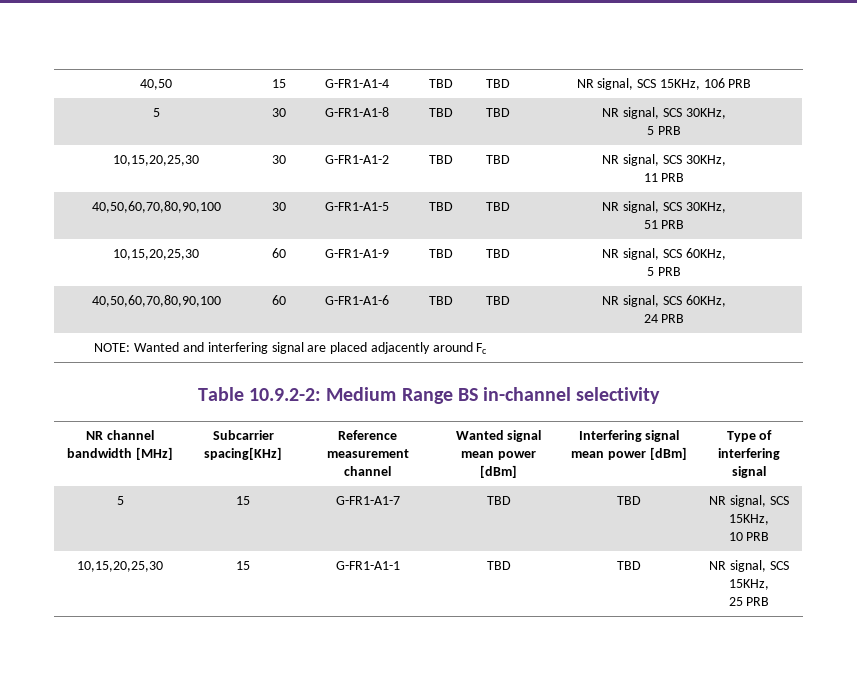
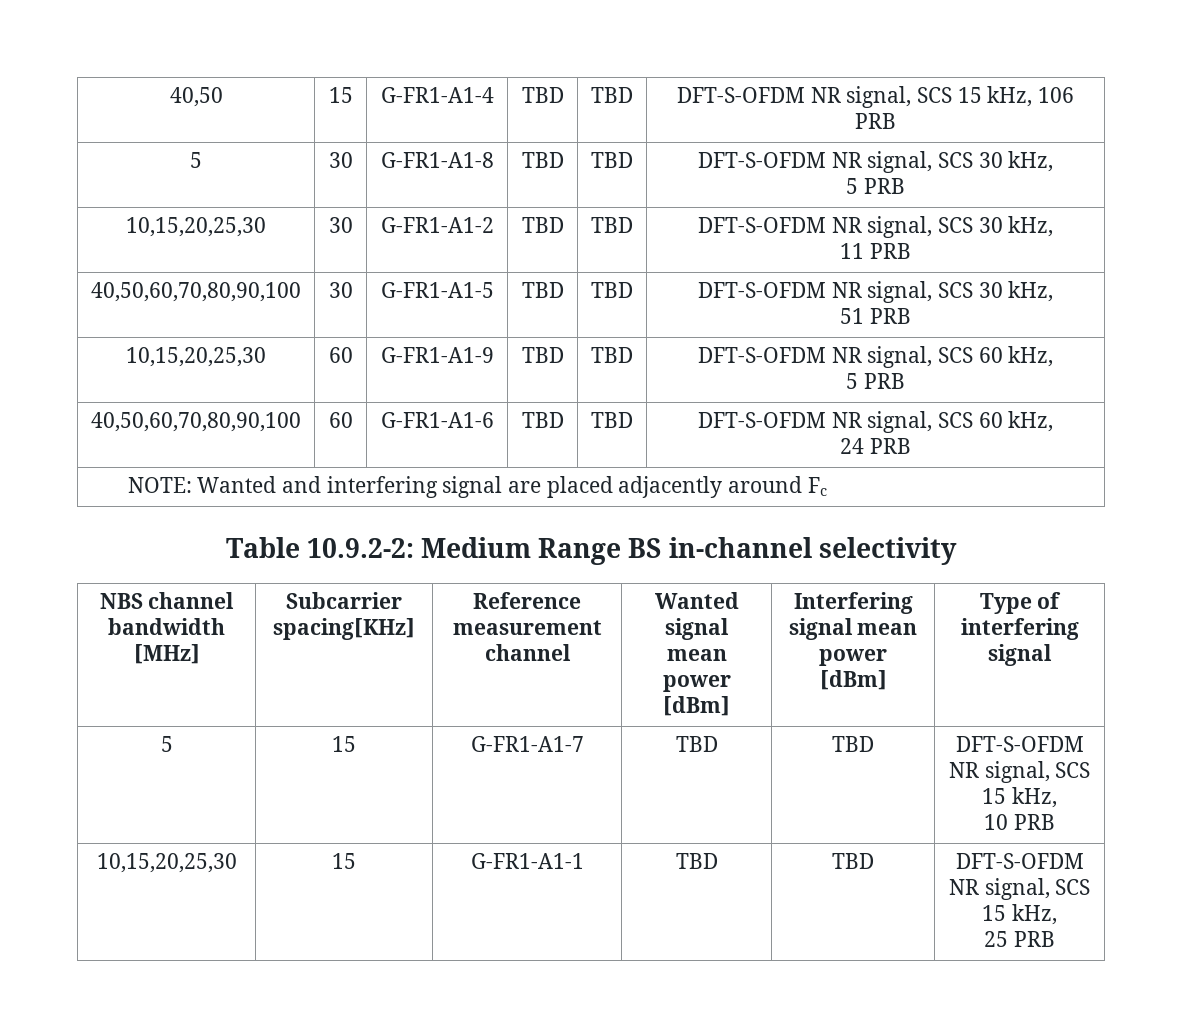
- 40,50 | 15 | G-FR1-A1-4 | TBD | TBD | NR signal, SCS 15KHz, 106 PRB
+ 40,50 | 15 | G-FR1-A1-4 | TBD | TBD | DFT-S-OFDM NR signal, SCS 15 kHz, 106 PRB
- 5 | 30 | G-FR1-A1-8 | TBD | TBD | NR signal, SCS 30KHz,
+ 5 | 30 | G-FR1-A1-8 | TBD | TBD | DFT-S-OFDM NR signal, SCS 30 kHz,
- 10,15,20,25,30 | 30 | G-FR1-A1-2 | TBD | TBD | NR signal, SCS 30KHz,
+ 10,15,20,25,30 | 30 | G-FR1-A1-2 | TBD | TBD | DFT-S-OFDM NR signal, SCS 30 kHz,
- 40,50,60,70,80,90,100 | 30 | G-FR1-A1-5 | TBD | TBD | NR signal, SCS 30KHz,
+ 40,50,60,70,80,90,100 | 30 | G-FR1-A1-5 | TBD | TBD | DFT-S-OFDM NR signal, SCS 30 kHz,
- 10,15,20,25,30 | 60 | G-FR1-A1-9 | TBD | TBD | NR signal, SCS 60KHz,
+ 10,15,20,25,30 | 60 | G-FR1-A1-9 | TBD | TBD | DFT-S-OFDM NR signal, SCS 60 kHz,
- 40,50,60,70,80,90,100 | 60 | G-FR1-A1-6 | TBD | TBD | NR signal, SCS 60KHz,
+ 40,50,60,70,80,90,100 | 60 | G-FR1-A1-6 | TBD | TBD | DFT-S-OFDM NR signal, SCS 60 kHz,
- NR channel bandwidth [MHz] | Subcarrier spacing[KHz] | Reference measurement channel | Wanted signal mean power [dBm] | Interfering signal mean power [dBm] | Type of interfering signal
+ NBS channel bandwidth [MHz] | Subcarrier spacing[KHz] | Reference measurement channel | Wanted signal mean power [dBm] | Interfering signal mean power [dBm] | Type of interfering signal
- 5 | 15 | G-FR1-A1-7 | TBD | TBD | NR signal, SCS 15KHz,
+ 5 | 15 | G-FR1-A1-7 | TBD | TBD | DFT-S-OFDM NR signal, SCS 15 kHz,
- 10,15,20,25,30 | 15 | G-FR1-A1-1 | TBD | TBD | NR signal, SCS 15KHz,
+ 10,15,20,25,30 | 15 | G-FR1-A1-1 | TBD | TBD | DFT-S-OFDM NR signal, SCS 15 kHz,

